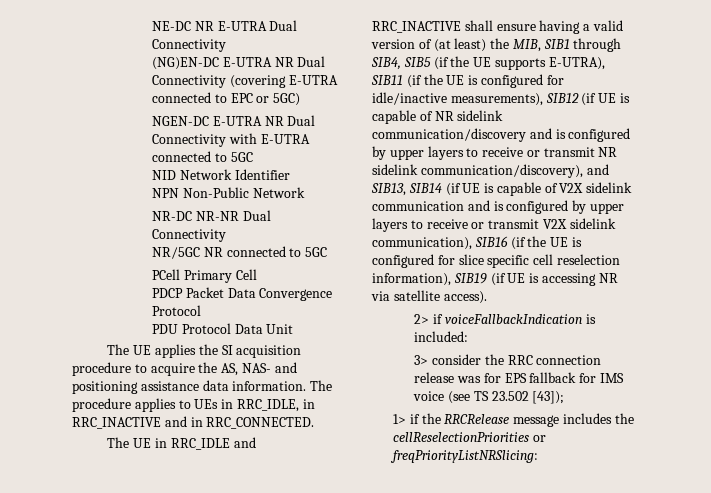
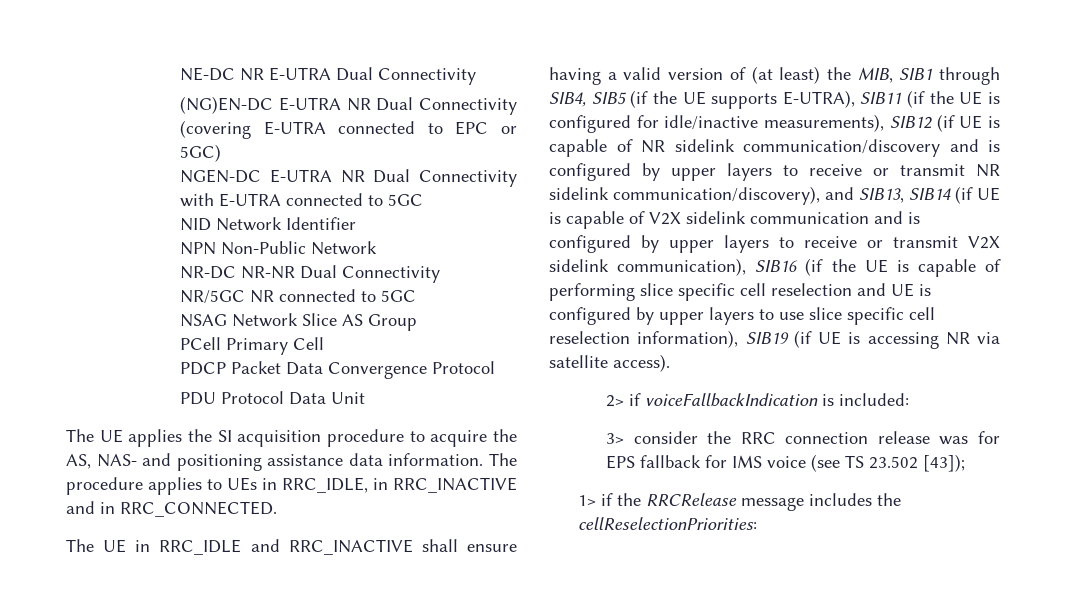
+ NSAG Network Slice AS Group
- The UE in RRC_IDLE and RRC_INACTIVE shall ensure having a valid version of (at least) the MIB, SIB1 through SIB4, SIB5 (if the UE supports E-UTRA), SIB11 (if the UE is configured for idle/inactive measurements), SIB12 (if UE is capable of NR sidelink communication/discovery and is configured by upper layers to receive or transmit NR sidelink communication/discovery), and SIB13, SIB14 (if UE is capable of V2X sidelink communication and is configured by upper layers to receive or transmit V2X sidelink communication), SIB16 (if the UE is configured for slice specific cell reselection information), SIB19 (if UE is accessing NR via satellite access).
+ The UE in RRC_IDLE and RRC_INACTIVE shall ensure having a valid version of (at least) the MIB, SIB1 through SIB4, SIB5 (if the UE supports E-UTRA), SIB11 (if the UE is configured for idle/inactive measurements), SIB12 (if UE is capable of NR sidelink communication/discovery and is configured by upper layers to receive or transmit NR sidelink communication/discovery), and SIB13, SIB14 (if UE is capable of V2X sidelink communication and is configured by upper layers to receive or transmit V2X sidelink communication), SIB16 (if the UE is capable of performing slice specific cell reselection and UE is configured by upper layers to use slice specific cell reselection information), SIB19 (if UE is accessing NR via satellite access).
- 1> if the RRCRelease message includes the cellReselectionPriorities or freqPriorityListNRSlicing:
+ 1> if the RRCRelease message includes the cellReselectionPriorities:

